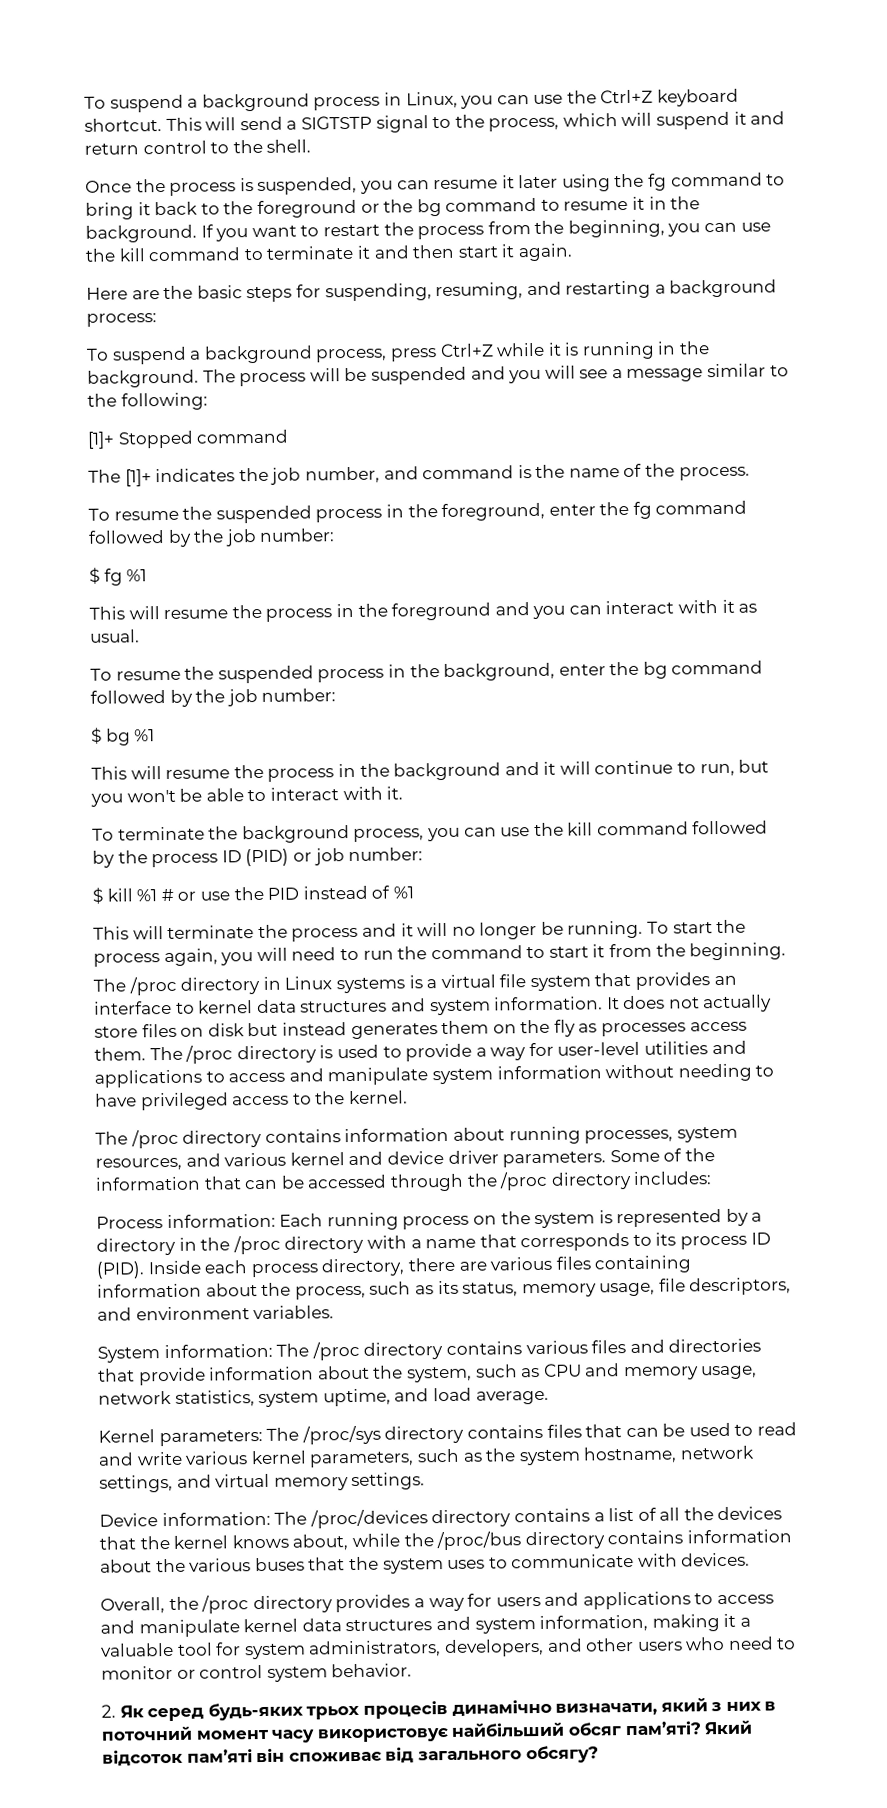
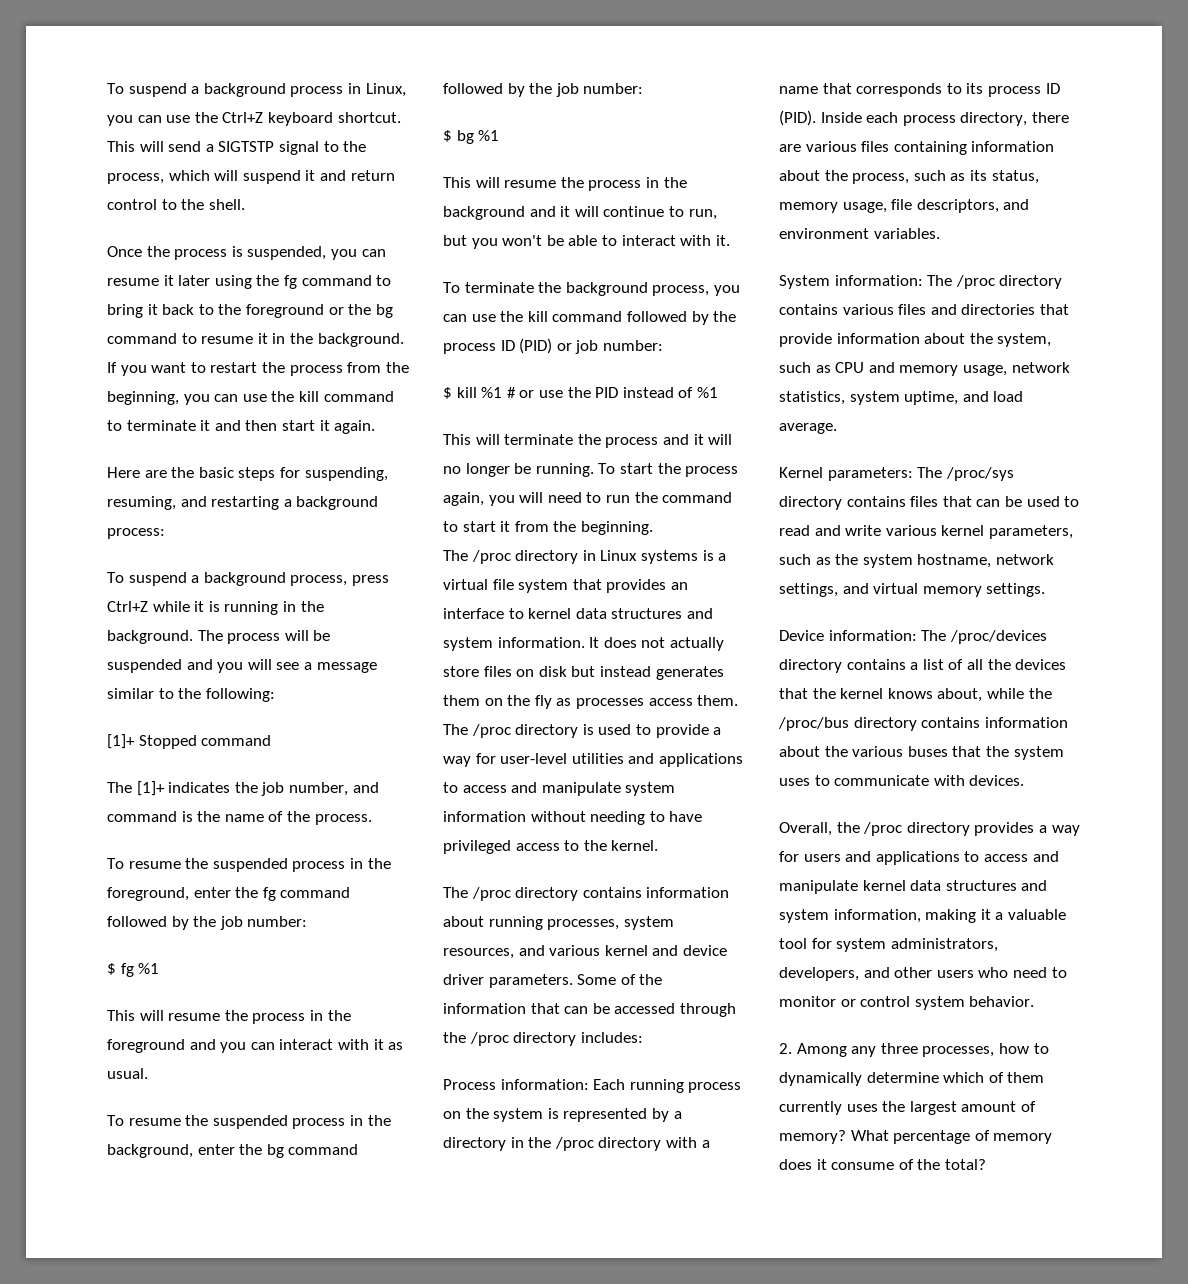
- 2. Як серед будь-яких трьох процесів динамічно визначати, який з них в поточний момент часу використовує найбільший обсяг пам’яті? Який відсоток пам’яті він споживає від загального обсягу?
+ 2. Among any three processes, how to dynamically determine which of them currently uses the largest amount of memory? What percentage of memory does it consume of the total?

